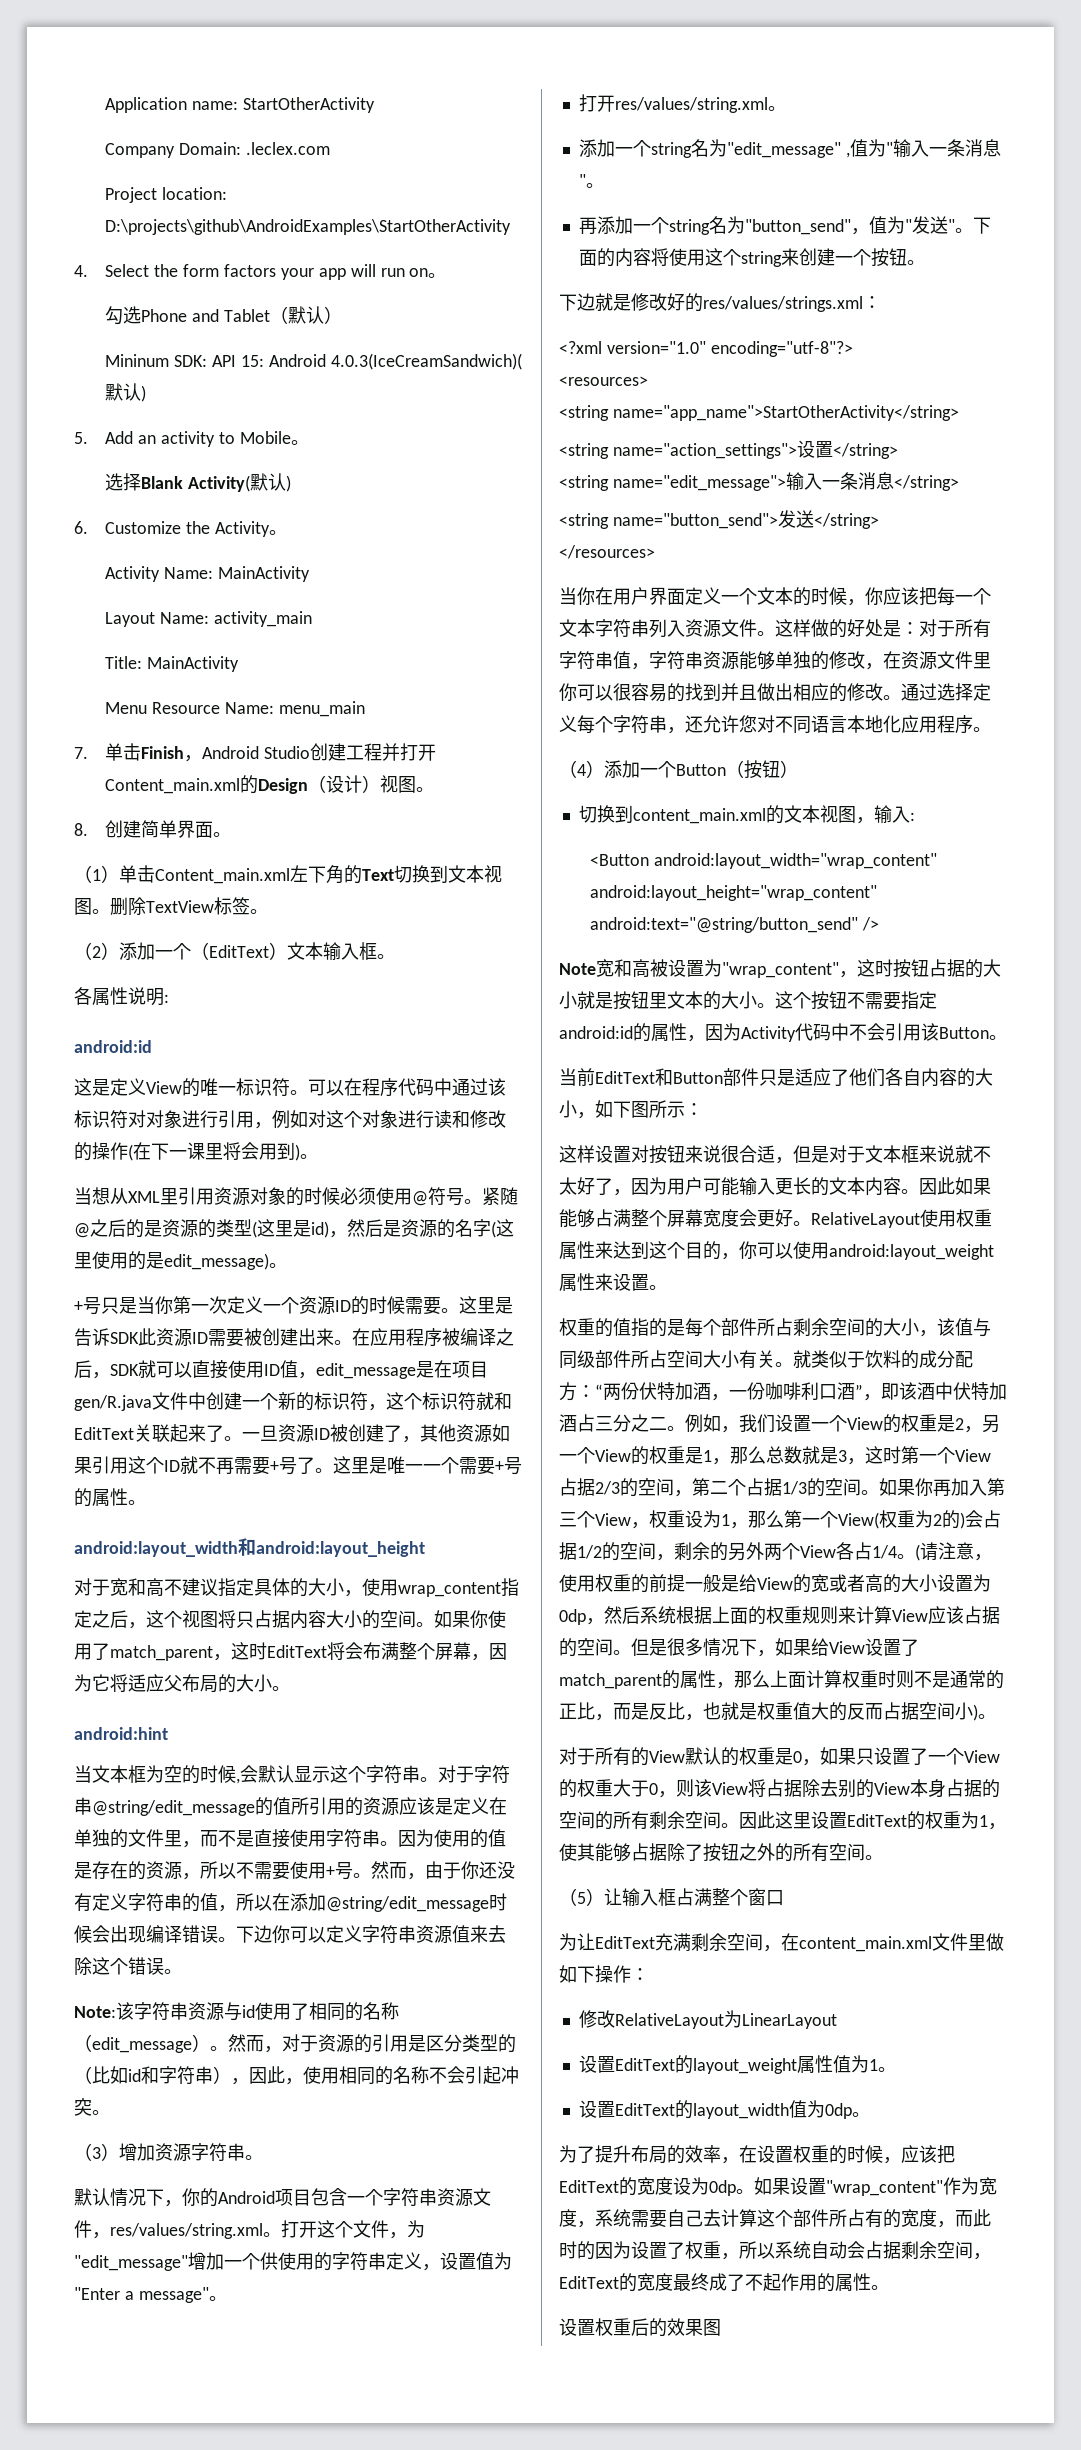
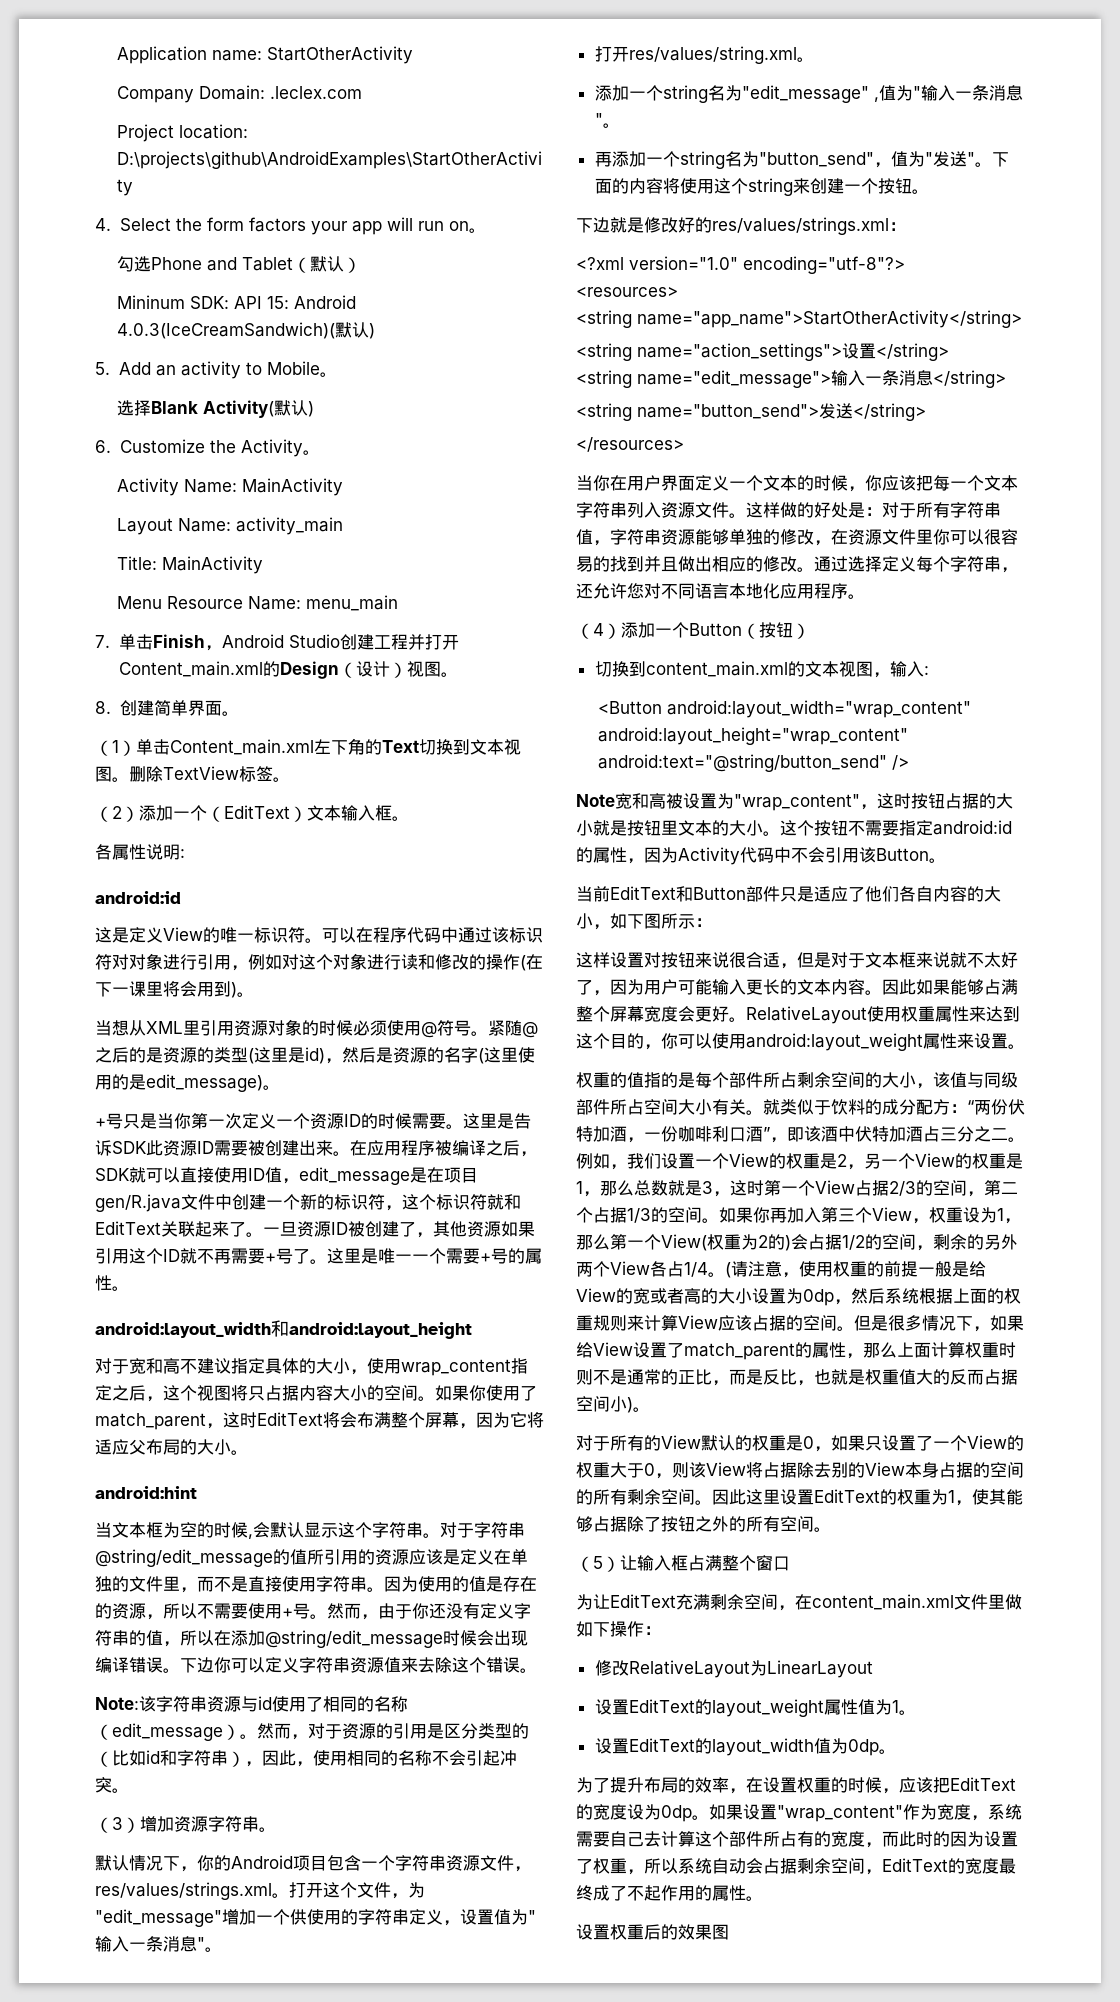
- 默认情况下，你的Android项目包含一个字符串资源文件，res/values/string.xml。
+ 默认情况下，你的Android项目包含一个字符串资源文件，res/values/strings.xml。
- 打开这个文件，为"edit_message"增加一个供使用的字符串定义，设置值为"Enter a message"。
+ 打开这个文件，为"edit_message"增加一个供使用的字符串定义，设置值为"输入一条消息"。

